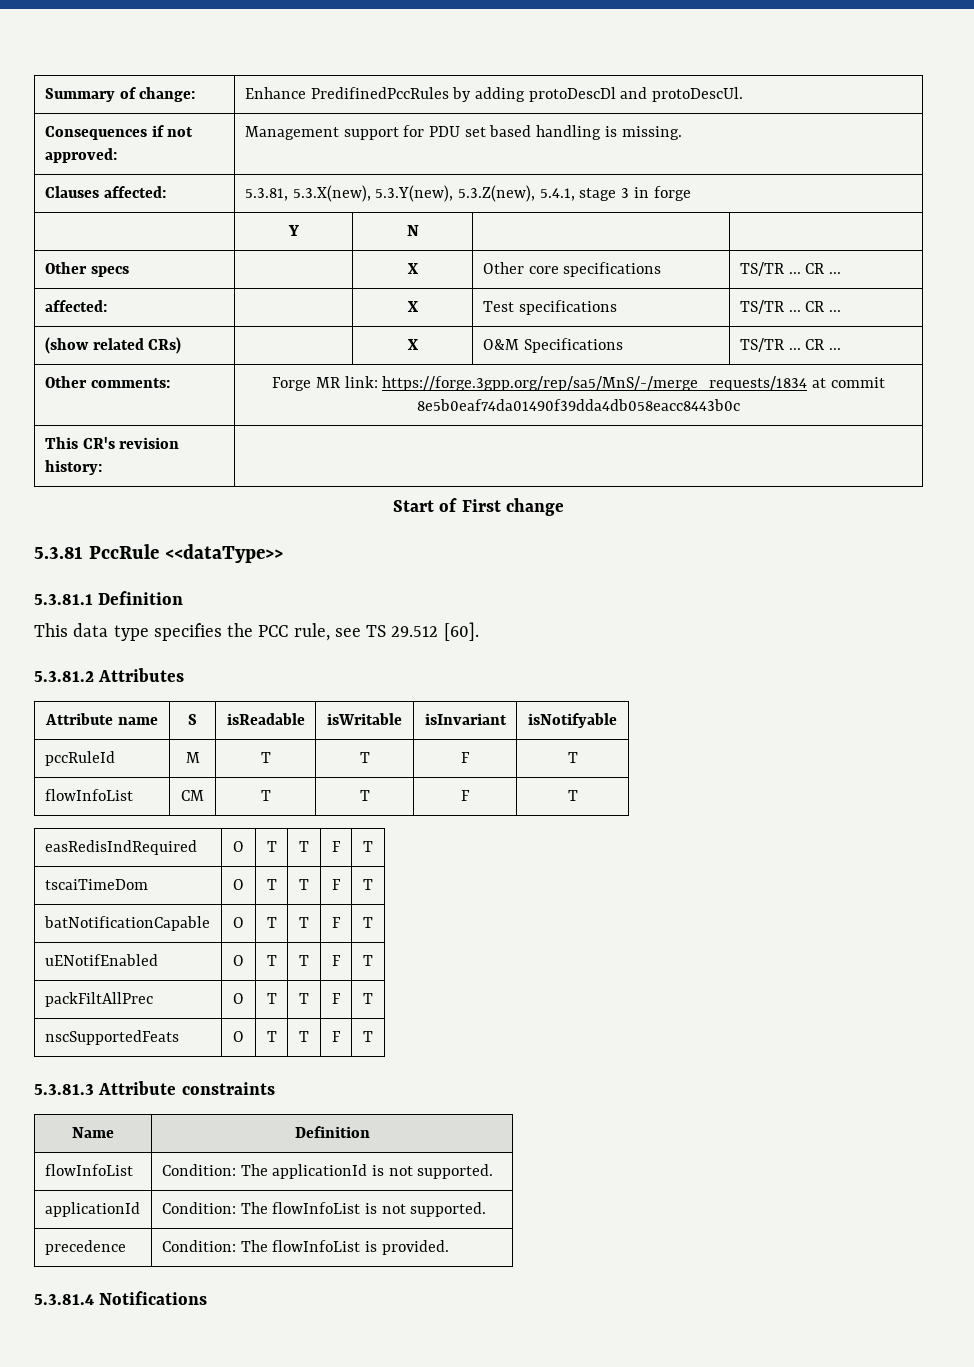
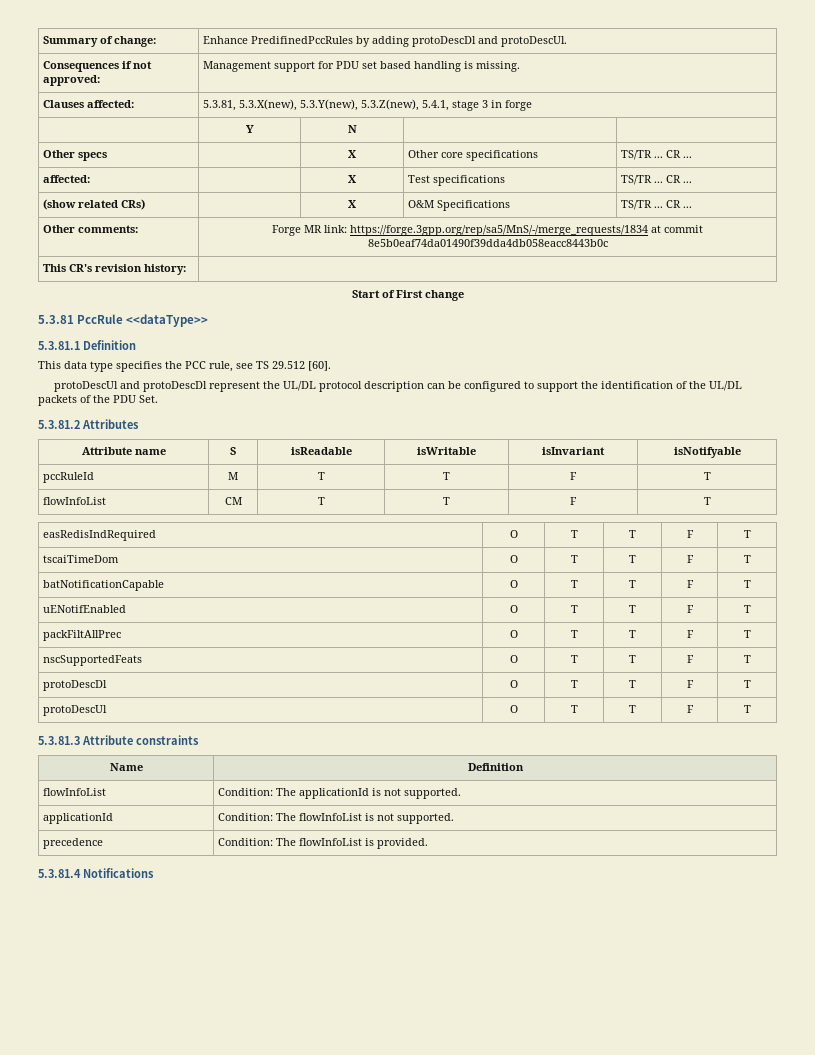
+ protoDescUl and protoDescDl represent the UL/DL protocol description can be configured to support the identification of the UL/DL packets of the PDU Set.
+ protoDescDl | O | T | T | F | T
+ protoDescUl | O | T | T | F | T

